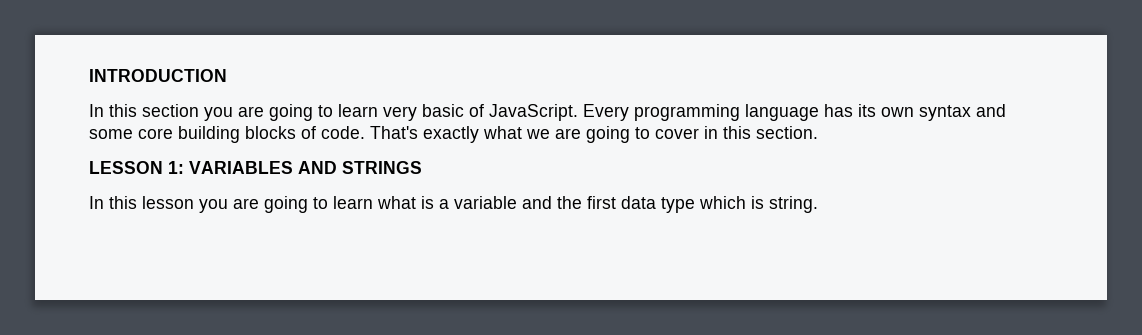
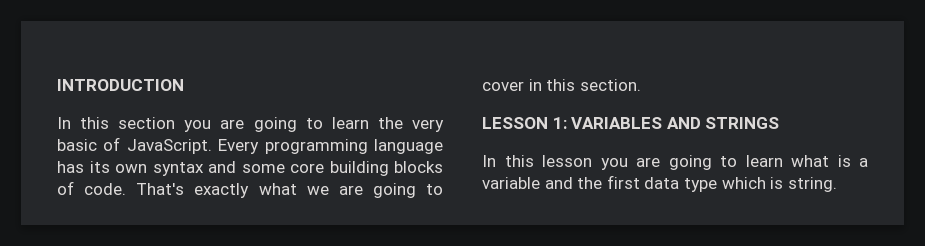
- In this section you are going to learn very basic of JavaScript.
+ In this section you are going to learn the very basic of JavaScript.

